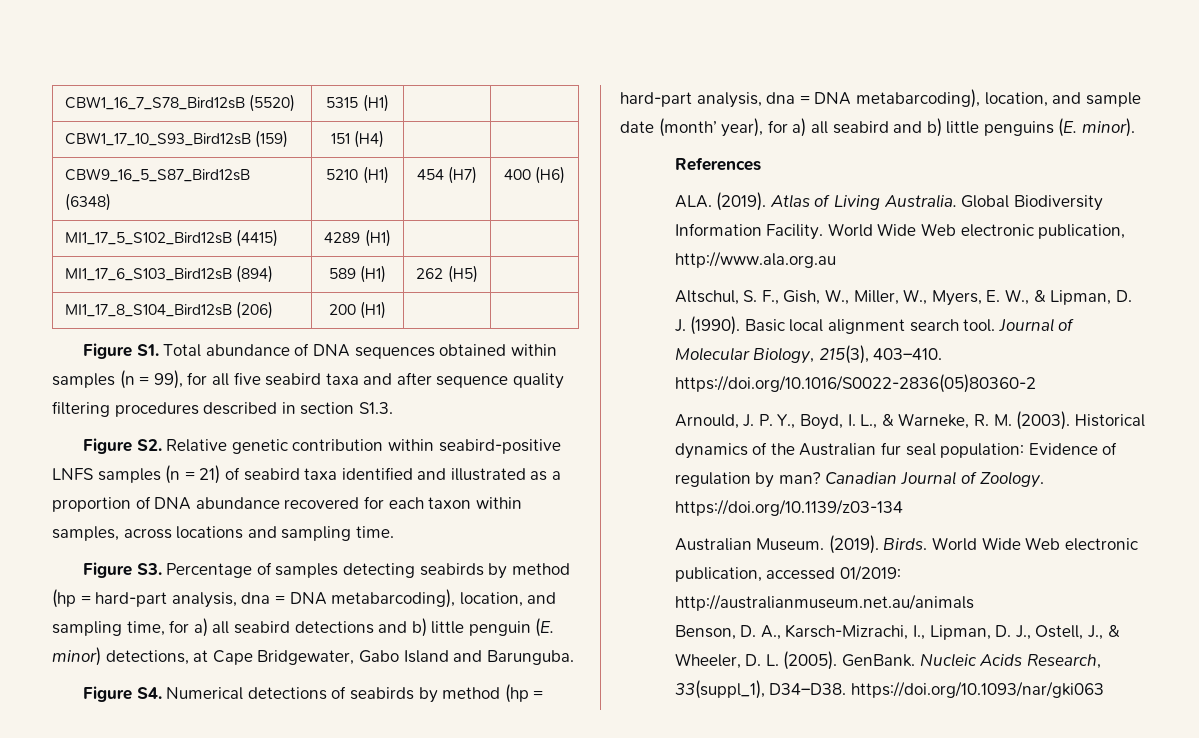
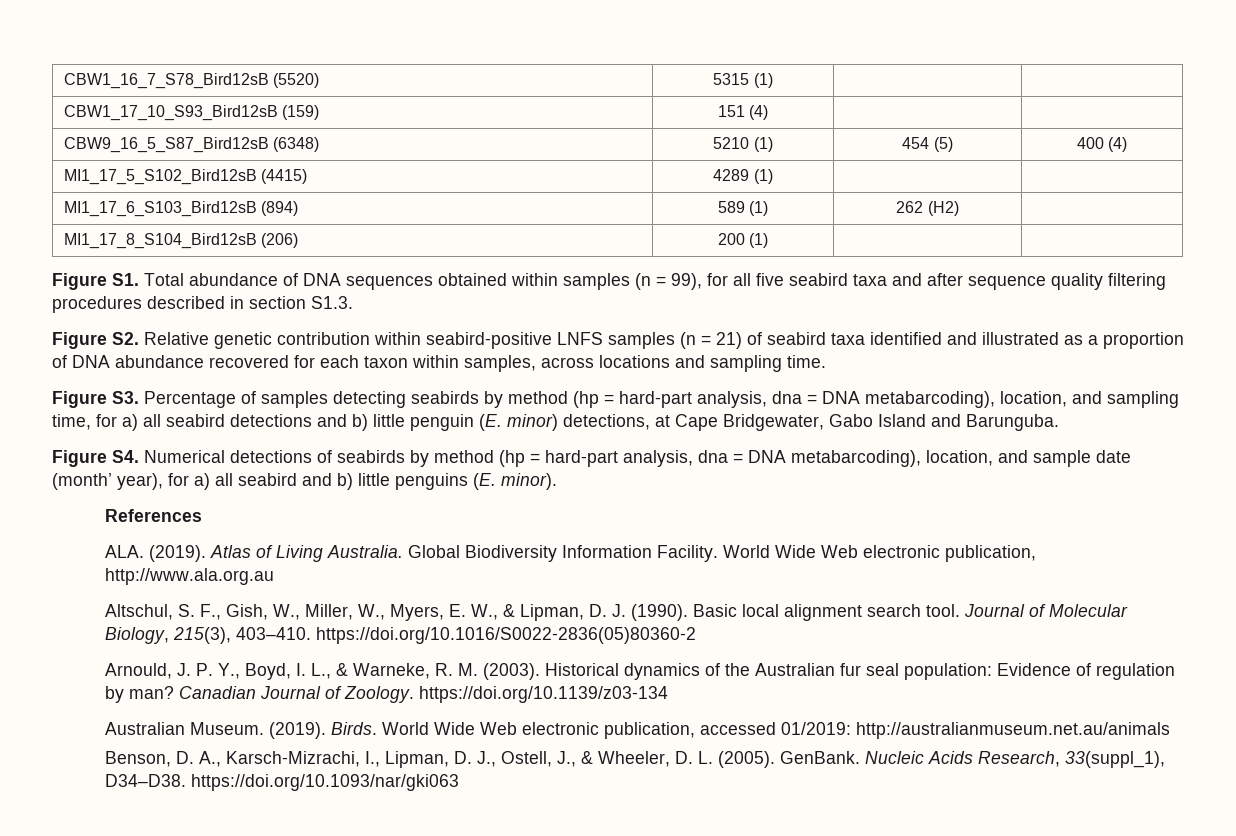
- CBW1_16_7_S78_Bird12sB (5520) | 5315 (H1) | |
+ CBW1_16_7_S78_Bird12sB (5520) | 5315 (1) | |
- CBW1_17_10_S93_Bird12sB (159) | 151 (H4) | |
+ CBW1_17_10_S93_Bird12sB (159) | 151 (4) | |
- CBW9_16_5_S87_Bird12sB (6348) | 5210 (H1) | 454 (H7) | 400 (H6)
+ CBW9_16_5_S87_Bird12sB (6348) | 5210 (1) | 454 (5) | 400 (4)
- MI1_17_5_S102_Bird12sB (4415) | 4289 (H1) | |
+ MI1_17_5_S102_Bird12sB (4415) | 4289 (1) | |
- MI1_17_6_S103_Bird12sB (894) | 589 (H1) | 262 (H5) |
+ MI1_17_6_S103_Bird12sB (894) | 589 (1) | 262 (H2) |
- MI1_17_8_S104_Bird12sB (206) | 200 (H1) | |
+ MI1_17_8_S104_Bird12sB (206) | 200 (1) | |

